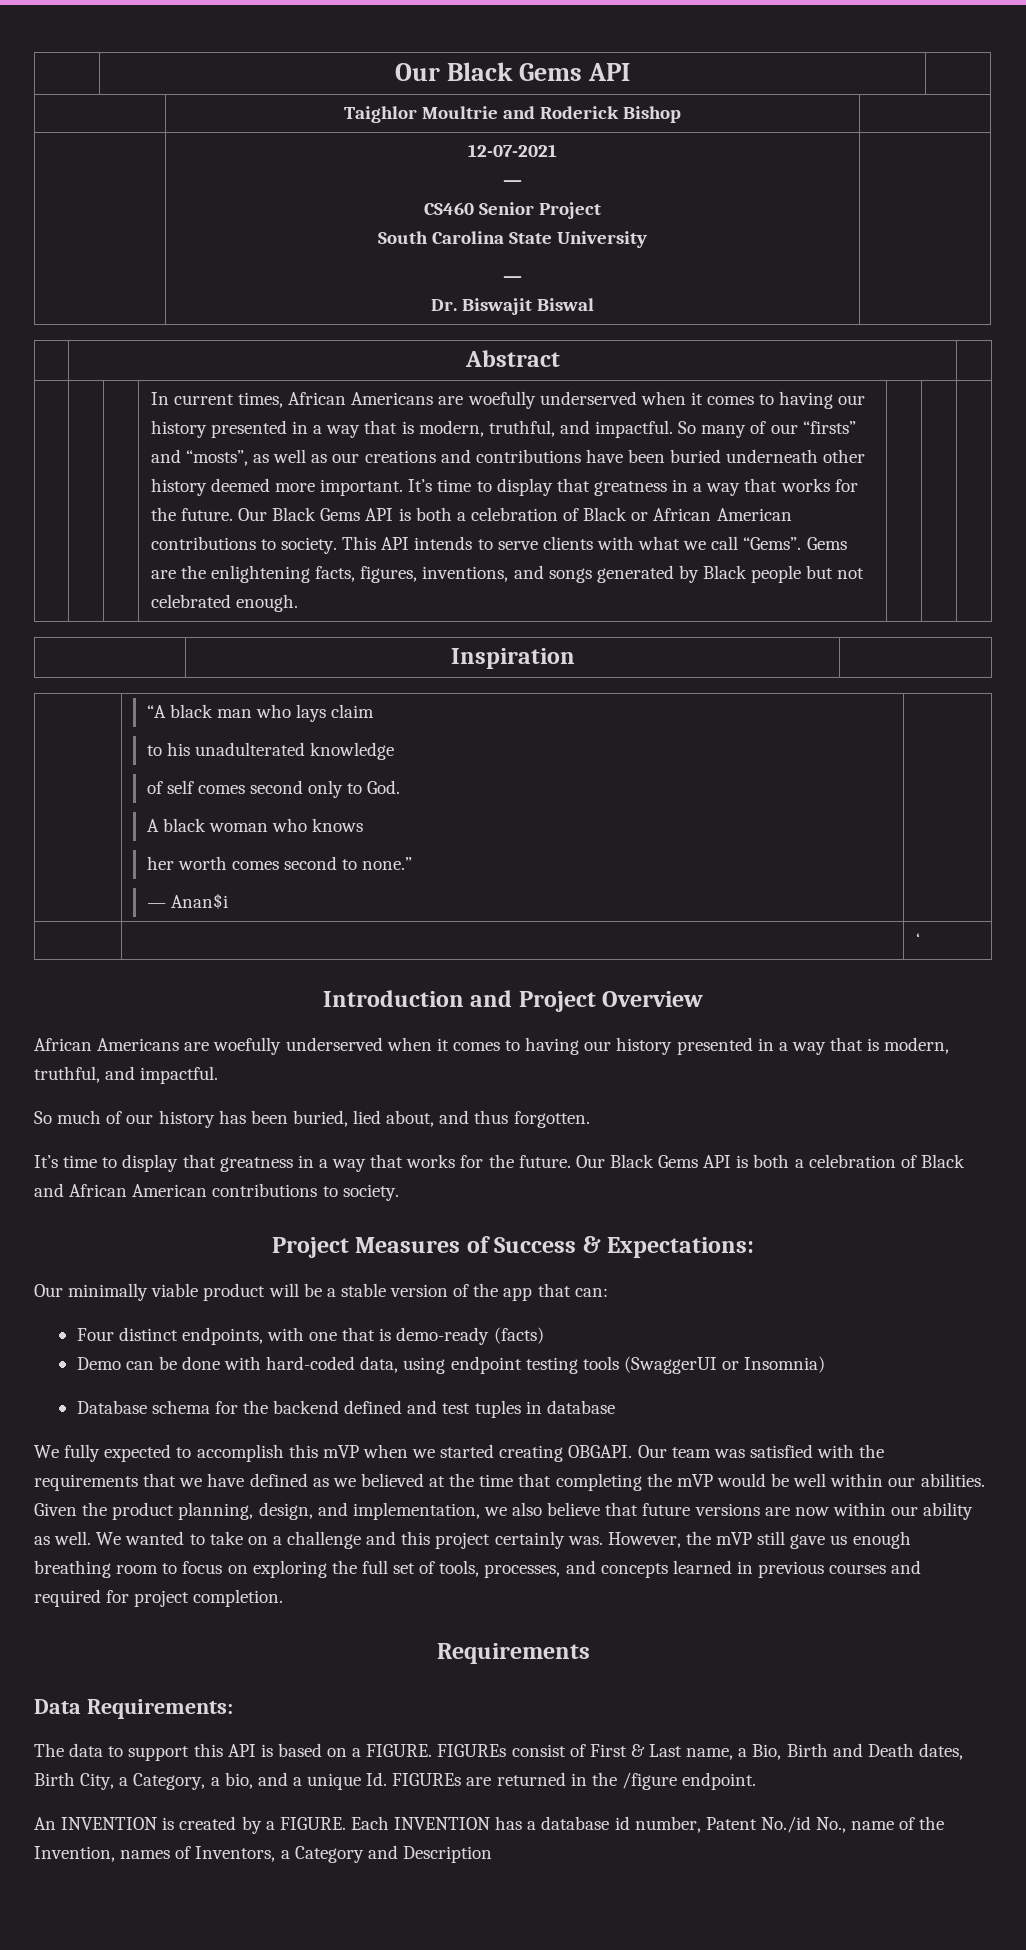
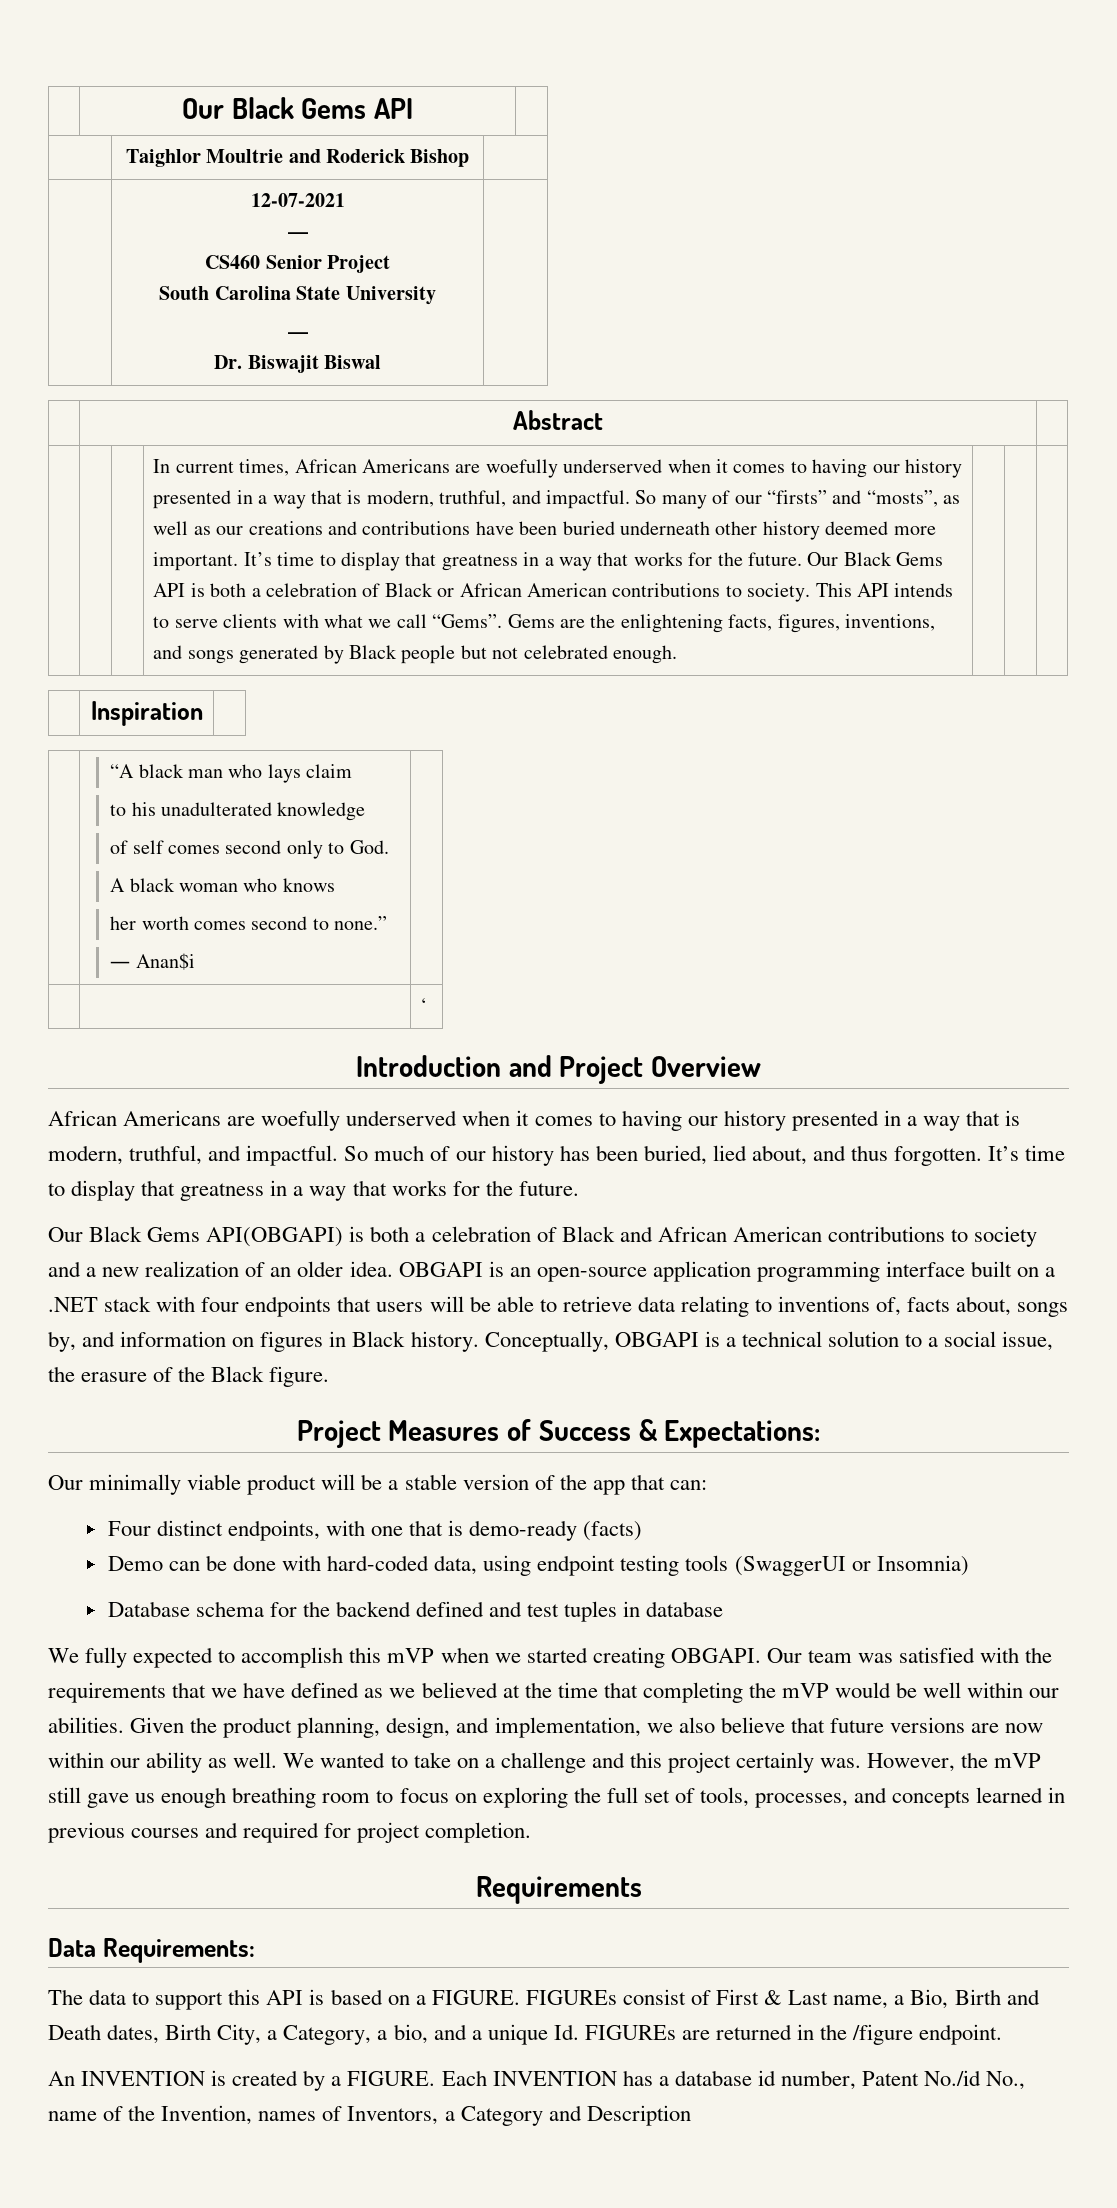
  Introduction and Project Overview
- African Americans are woefully underserved when it comes to having our history presented in a way that is modern, truthful, and impactful.
- So much of our history has been buried, lied about, and thus forgotten.
- It’s time to display that greatness in a way that works for the future. Our Black Gems API is both a celebration of Black and African American contributions to society.
+ African Americans are woefully underserved when it comes to having our history presented in a way that is modern, truthful, and impactful. So much of our history has been buried, lied about, and thus forgotten. It’s time to display that greatness in a way that works for the future.
+ Our Black Gems API(OBGAPI) is both a celebration of Black and African American contributions to society and a new realization of an older idea. OBGAPI is an open-source application programming interface built on a .NET stack with four endpoints that users will be able to retrieve data relating to inventions of, facts about, songs by, and information on figures in Black history. Conceptually, OBGAPI is a technical solution to a social issue, the erasure of the Black figure.

